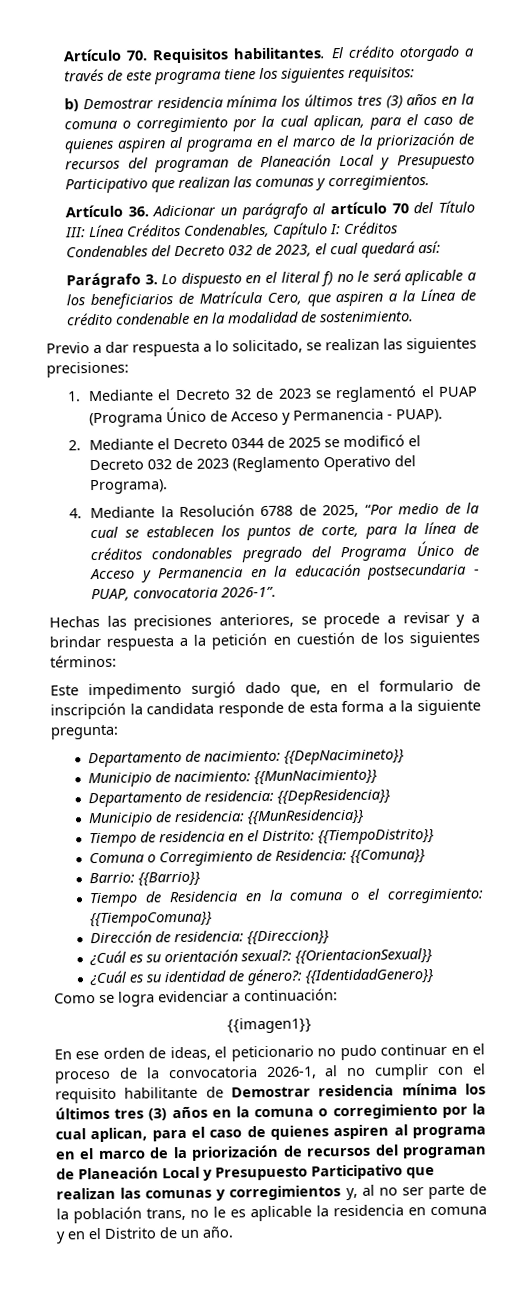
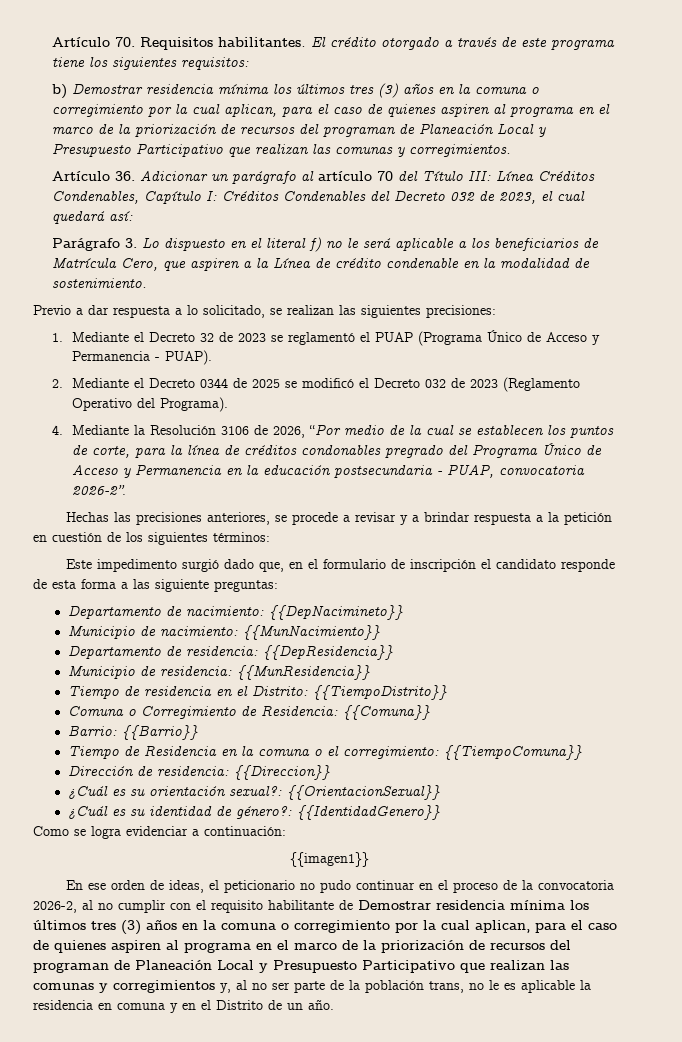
- 4. Mediante la Resolución 6788 de 2025, “Por medio de la cual se establecen los puntos de corte, para la línea de créditos condonables pregrado del Programa Único de Acceso y Permanencia en la educación postsecundaria - PUAP, convocatoria 2026-1”.
+ 4. Mediante la Resolución 3106 de 2026, “Por medio de la cual se establecen los puntos de corte, para la línea de créditos condonables pregrado del Programa Único de Acceso y Permanencia en la educación postsecundaria - PUAP, convocatoria 2026-2”.
- Este impedimento surgió dado que, en el formulario de inscripción la candidata responde de esta forma a la siguiente pregunta:
+ Este impedimento surgió dado que, en el formulario de inscripción el candidato responde de esta forma a las siguiente preguntas:
- En ese orden de ideas, el peticionario no pudo continuar en el proceso de la convocatoria 2026-1, al no cumplir con el requisito habilitante de Demostrar residencia mínima los últimos tres (3) años en la comuna o corregimiento por la cual aplican, para el caso de quienes aspiren al programa en el marco de la priorización de recursos del programan de Planeación Local y Presupuesto Participativo que realizan las comunas y corregimientos y, al no ser parte de la población trans, no le es aplicable la residencia en comuna y en el Distrito de un año.
+ En ese orden de ideas, el peticionario no pudo continuar en el proceso de la convocatoria 2026-2, al no cumplir con el requisito habilitante de Demostrar residencia mínima los últimos tres (3) años en la comuna o corregimiento por la cual aplican, para el caso de quienes aspiren al programa en el marco de la priorización de recursos del programan de Planeación Local y Presupuesto Participativo que realizan las comunas y corregimientos y, al no ser parte de la población trans, no le es aplicable la residencia en comuna y en el Distrito de un año.

